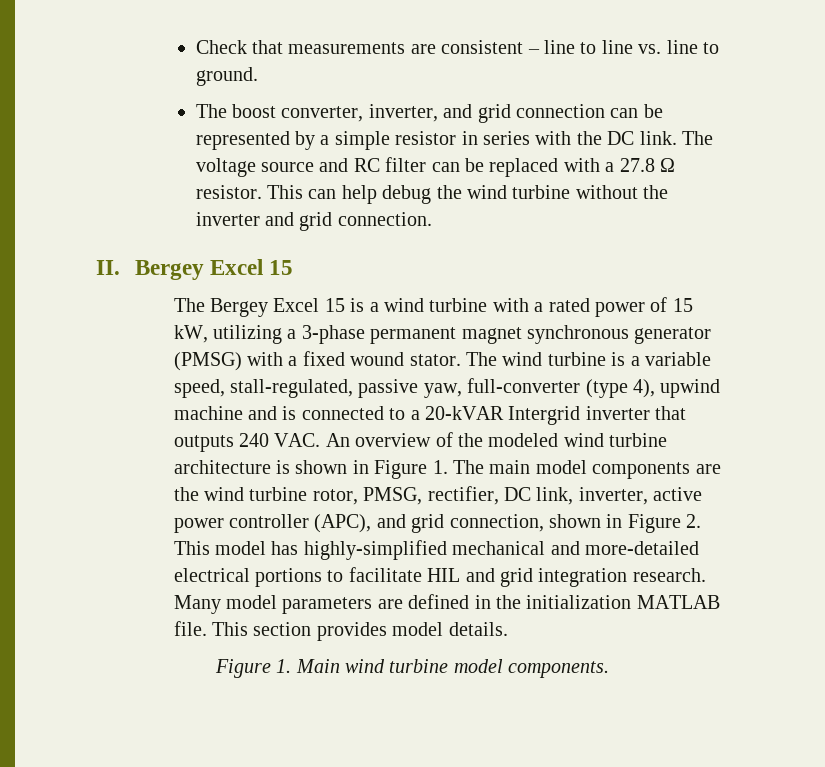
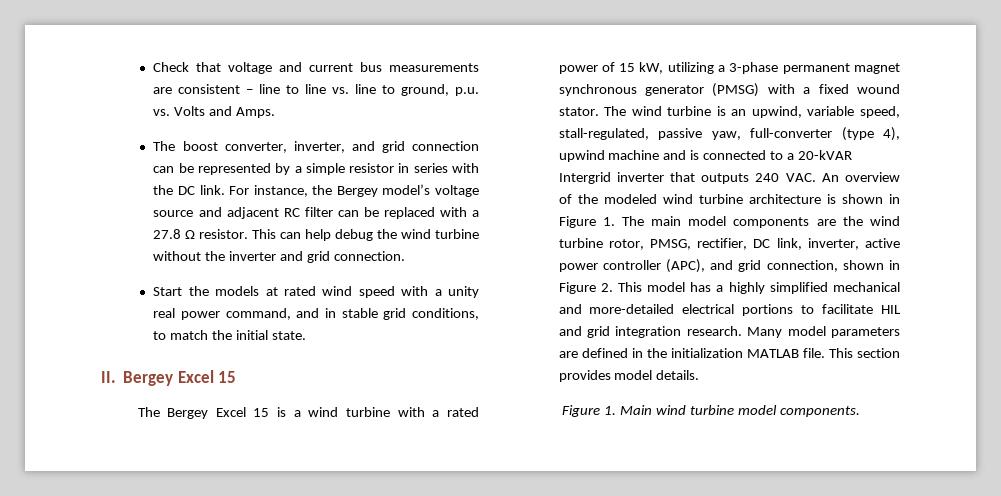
- Check that measurements are consistent – line to line vs. line to ground.
+ Check that voltage and current bus measurements are consistent – line to line vs. line to ground, p.u. vs. Volts and Amps.
- The voltage source and RC filter can be replaced with a 27.8 Ω resistor.
+ For instance, the Bergey model’s voltage source and adjacent RC filter can be replaced with a 27.8 Ω resistor.
+ Start the models at rated wind speed with a unity real power command, and in stable grid conditions, to match the initial state.
- The wind turbine is a variable speed, stall-regulated, passive yaw, full-converter (type 4), upwind machine and is connected to a 20-kVAR Intergrid inverter that outputs 240 VAC. An overview of the modeled wind turbine architecture is shown in Figure 1. The main model components are the wind turbine rotor, PMSG, rectifier, DC link, inverter, active power controller (APC), and grid connection, shown in Figure 2. This model has highly-simplified mechanical and more-detailed electrical portions to facilitate HIL and grid integration research.
+ The wind turbine is an upwind, variable speed, stall-regulated, passive yaw, full-converter (type 4), upwind machine and is connected to a 20-kVAR Intergrid inverter that outputs 240 VAC. An overview of the modeled wind turbine architecture is shown in Figure 1. The main model components are the wind turbine rotor, PMSG, rectifier, DC link, inverter, active power controller (APC), and grid connection, shown in Figure 2. This model has a highly simplified mechanical and more-detailed electrical portions to facilitate HIL and grid integration research.

